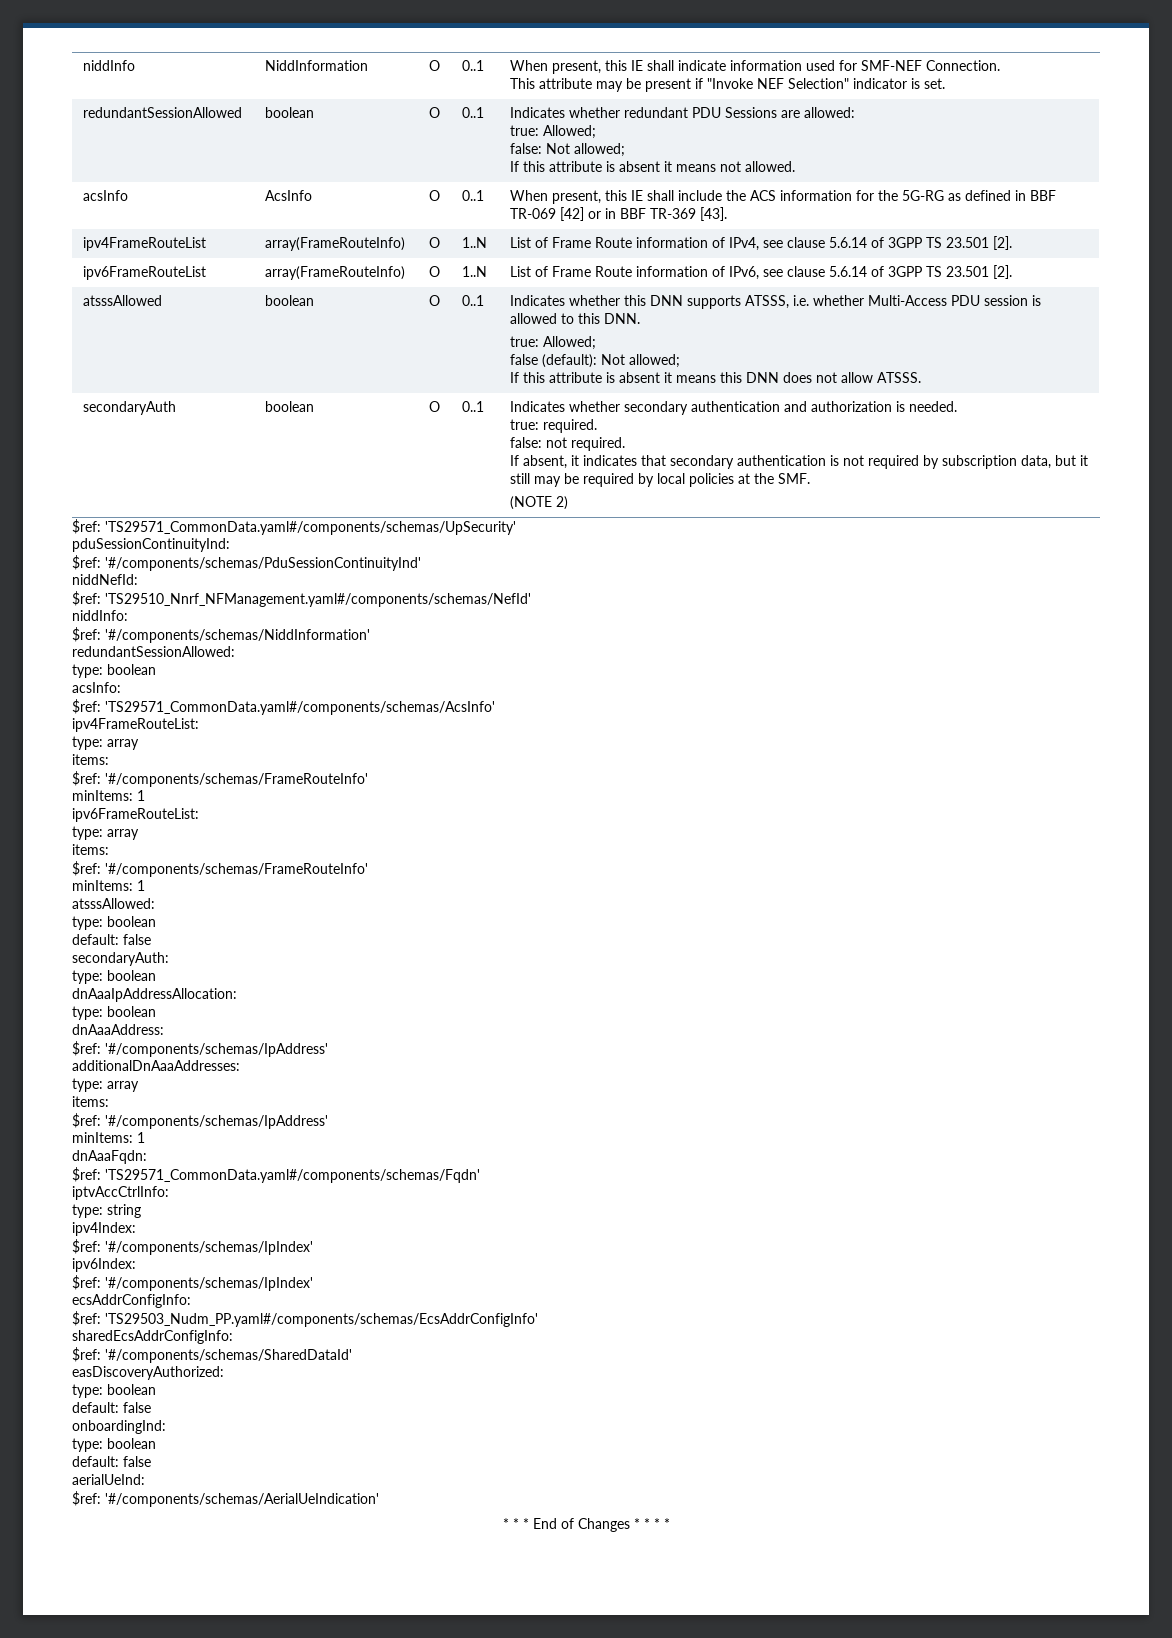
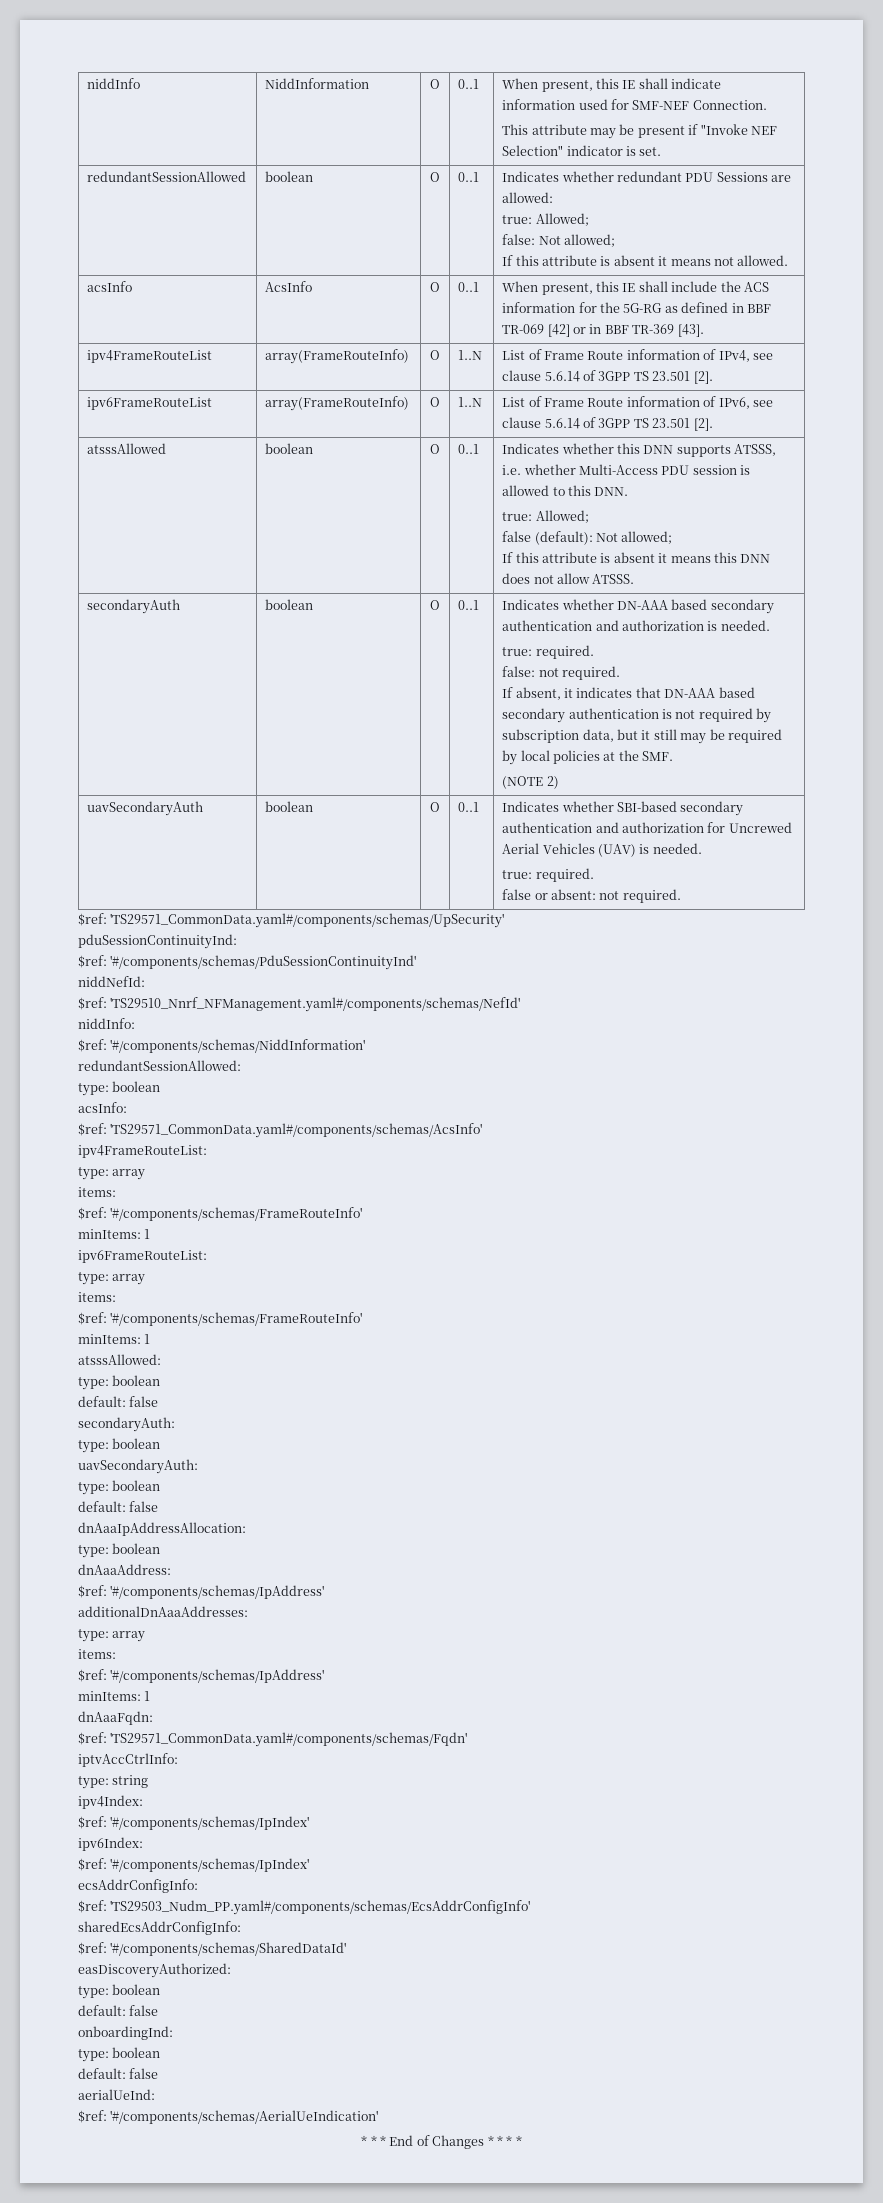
- Indicates whether secondary authentication and authorization is needed.
+ Indicates whether DN-AAA based secondary authentication and authorization is needed.
- If absent, it indicates that secondary authentication is not required by subscription data, but it still may be required by local policies at the SMF.
+ If absent, it indicates that DN-AAA based secondary authentication is not required by subscription data, but it still may be required by local policies at the SMF.
+ uavSecondaryAuth | boolean | O | 0..1 | Indicates whether SBI-based secondary authentication and authorization for Uncrewed Aerial Vehicles (UAV) is needed.
+ true: required.
+ false or absent: not required.
+ uavSecondaryAuth:
+ type: boolean
+ default: false

